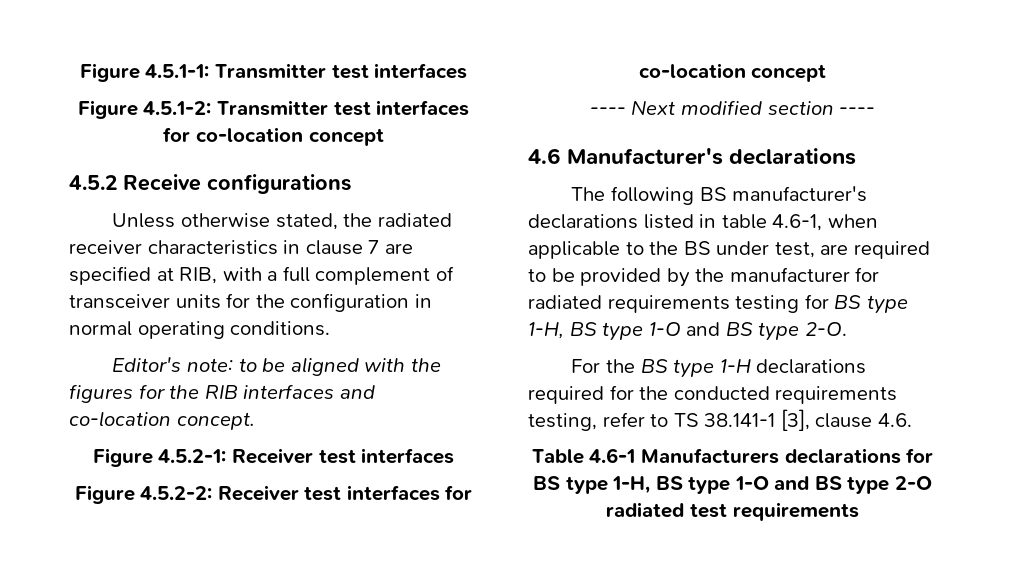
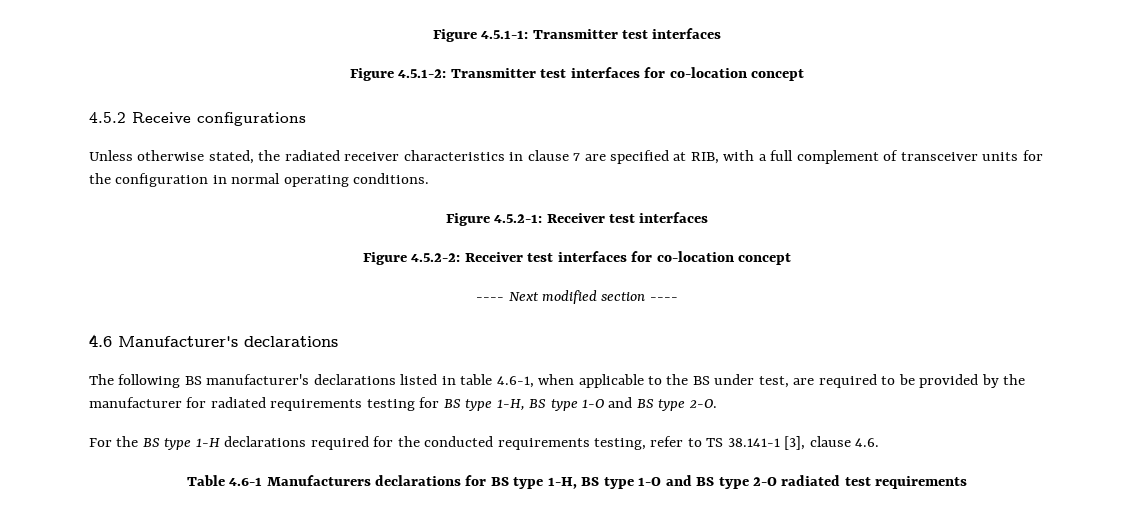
- Editor's note: to be aligned with the figures for the RIB interfaces and co-location concept.

